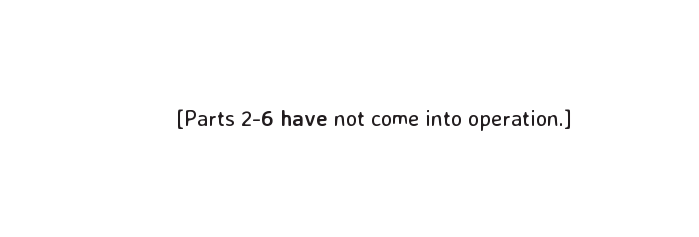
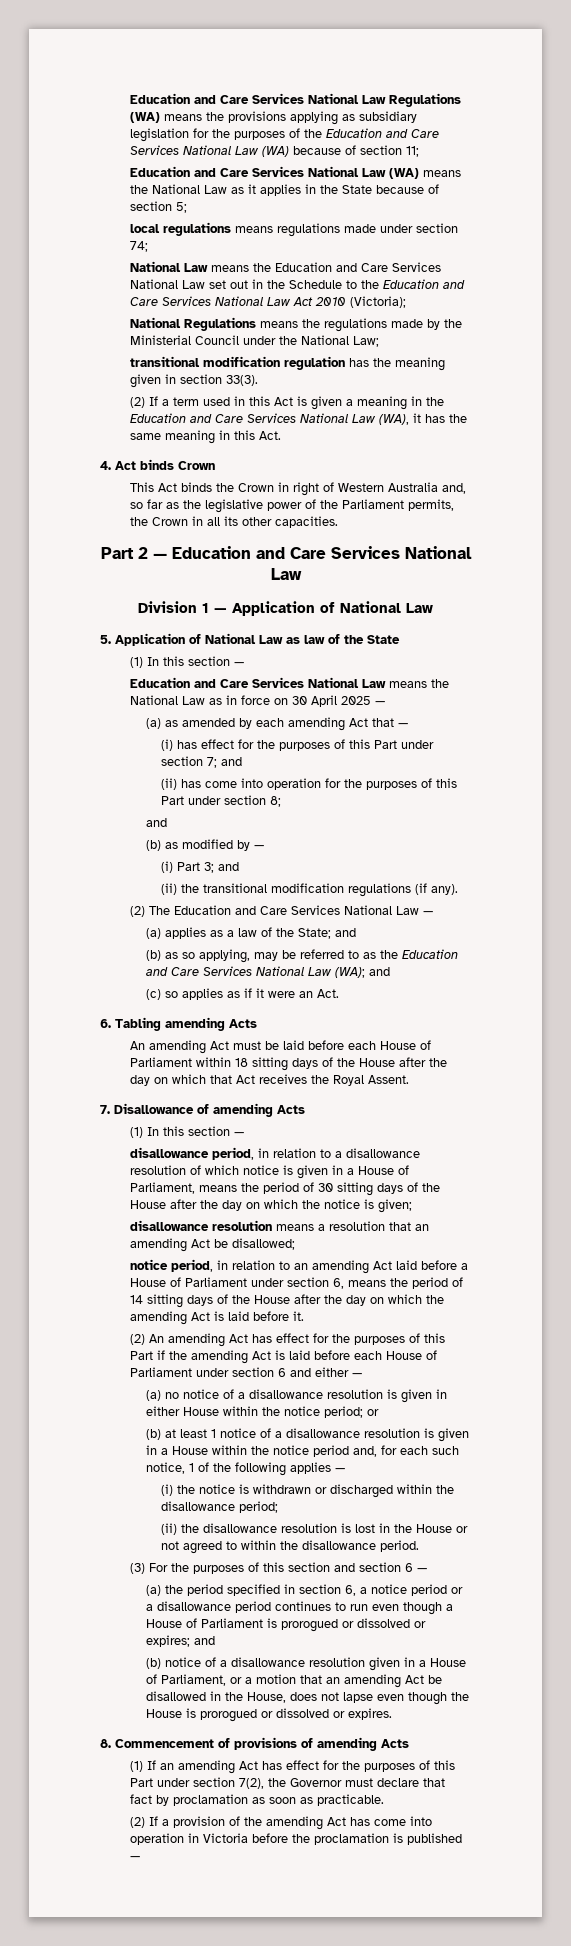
- [Parts 2-6 have not come into operation.]
+ Education and Care Services National Law Regulations (WA) means the provisions applying as subsidiary legislation for the purposes of the Education and Care Services National Law (WA) because of section 11;
+ Education and Care Services National Law (WA) means the National Law as it applies in the State because of section 5;
+ local regulations means regulations made under section 74;
+ National Law means the Education and Care Services National Law set out in the Schedule to the Education and Care Services National Law Act 2010 (Victoria);
+ National Regulations means the regulations made by the Ministerial Council under the National Law;
+ transitional modification regulation has the meaning given in section 33(3).
+ (2) If a term used in this Act is given a meaning in the Education and Care Services National Law (WA), it has the same meaning in this Act.
+ 4. Act binds Crown
+ This Act binds the Crown in right of Western Australia and, so far as the legislative power of the Parliament permits, the Crown in all its other capacities.
+ Part 2 — Education and Care Services National Law
+ Division 1 — Application of National Law
+ 5. Application of National Law as law of the State
+ (1) In this section —
+ Education and Care Services National Law means the National Law as in force on 30 April 2025 —
+ (a) as amended by each amending Act that —
+ (i) has effect for the purposes of this Part under section 7; and
+ (ii) has come into operation for the purposes of this Part under section 8;
+ and
+ (b) as modified by —
+ (i) Part 3; and
+ (ii) the transitional modification regulations (if any).
+ (2) The Education and Care Services National Law —
+ (a) applies as a law of the State; and
+ (b) as so applying, may be referred to as the Education and Care Services National Law (WA); and
+ (c) so applies as if it were an Act.
+ 6. Tabling amending Acts
+ An amending Act must be laid before each House of Parliament within 18 sitting days of the House after the day on which that Act receives the Royal Assent.
+ 7. Disallowance of amending Acts
+ (1) In this section —
+ disallowance period, in relation to a disallowance resolution of which notice is given in a House of Parliament, means the period of 30 sitting days of the House after the day on which the notice is given;
+ disallowance resolution means a resolution that an amending Act be disallowed;
+ notice period, in relation to an amending Act laid before a House of Parliament under section 6, means the period of 14 sitting days of the House after the day on which the amending Act is laid before it.
+ (2) An amending Act has effect for the purposes of this Part if the amending Act is laid before each House of Parliament under section 6 and either —
+ (a) no notice of a disallowance resolution is given in either House within the notice period; or
+ (b) at least 1 notice of a disallowance resolution is given in a House within the notice period and, for each such notice, 1 of the following applies —
+ (i) the notice is withdrawn or discharged within the disallowance period;
+ (ii) the disallowance resolution is lost in the House or not agreed to within the disallowance period.
+ (3) For the purposes of this section and section 6 —
+ (a) the period specified in section 6, a notice period or a disallowance period continues to run even though a House of Parliament is prorogued or dissolved or expires; and
+ (b) notice of a disallowance resolution given in a House of Parliament, or a motion that an amending Act be disallowed in the House, does not lapse even though the House is prorogued or dissolved or expires.
+ 8. Commencement of provisions of amending Acts
+ (1) If an amending Act has effect for the purposes of this Part under section 7(2), the Governor must declare that fact by proclamation as soon as practicable.
+ (2) If a provision of the amending Act has come into operation in Victoria before the proclamation is published —

